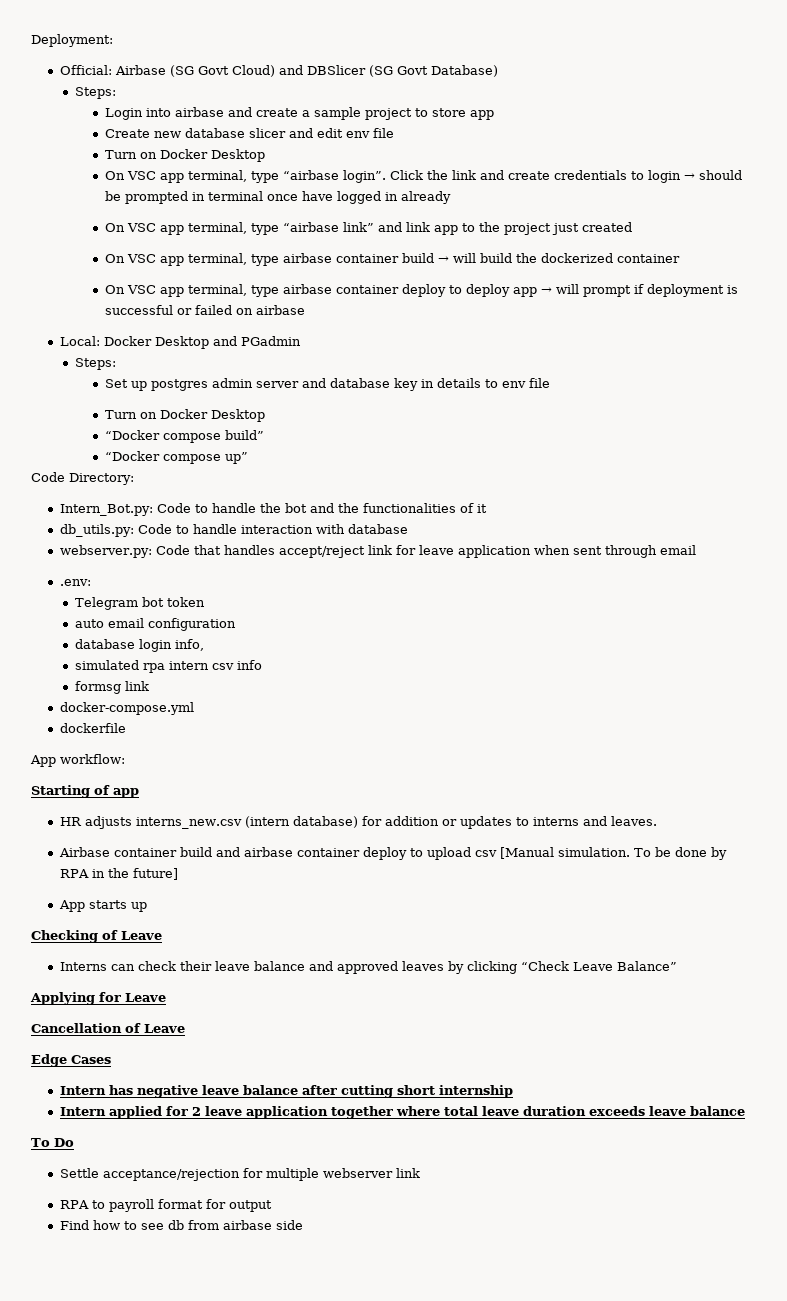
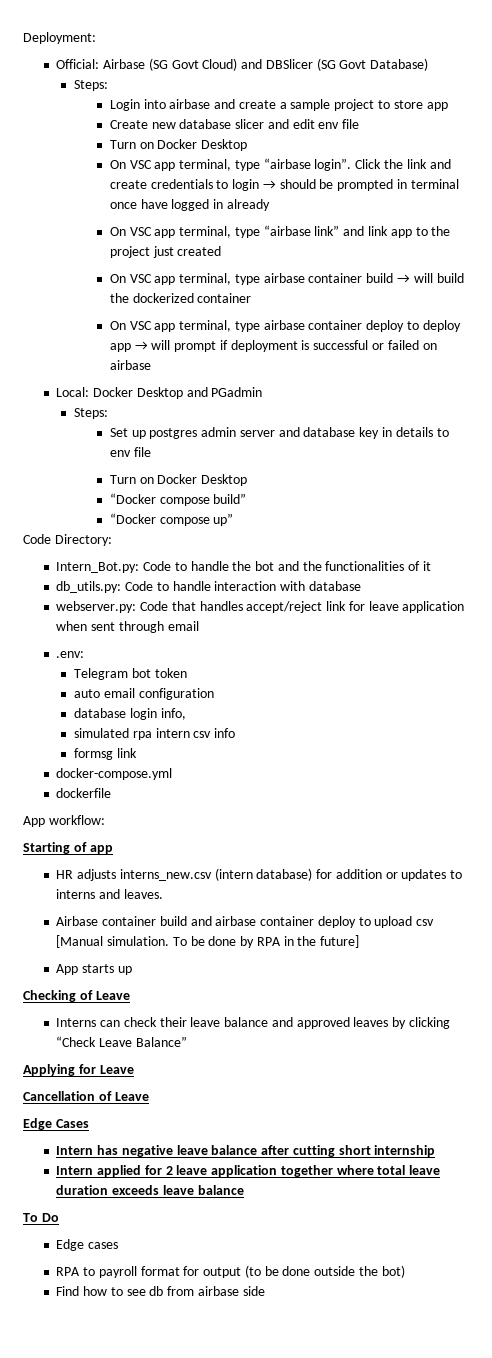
- Settle acceptance/rejection for multiple webserver link
+ Edge cases
- RPA to payroll format for output
+ RPA to payroll format for output (to be done outside the bot)

